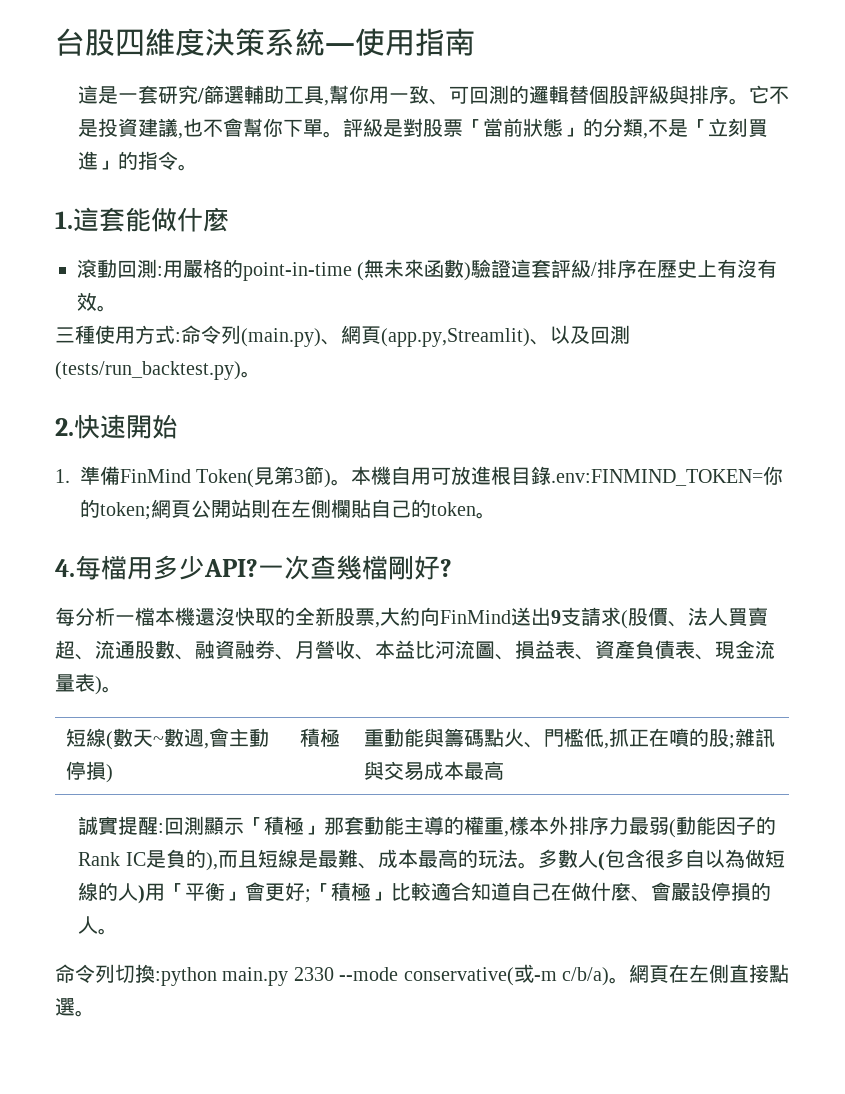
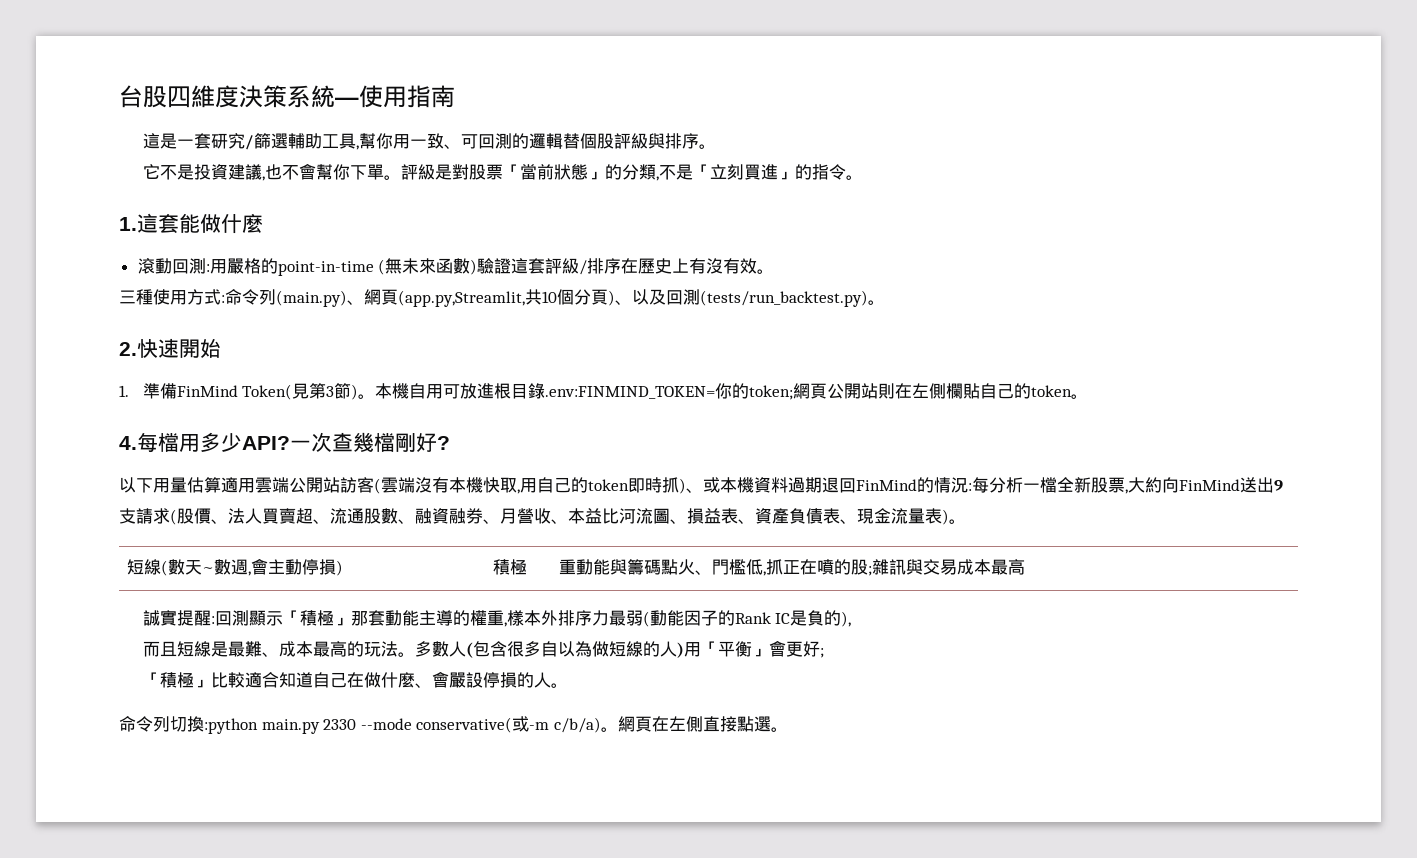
- 這是一套研究/篩選輔助工具,幫你用一致、可回測的邏輯替個股評級與排序。它不是投資建議,也不會幫你下單。
+ 這是一套研究/篩選輔助工具,幫你用一致、可回測的邏輯替個股評級與排序。
+ 它不是投資建議,也不會幫你下單。
- 三種使用方式:命令列(main.py)、網頁(app.py,Streamlit)、以及回測(tests/run_backtest.py)。
+ 三種使用方式:命令列(main.py)、網頁(app.py,Streamlit,共10個分頁)、以及回測(tests/run_backtest.py)。
- 每分析一檔本機還沒快取的全新股票,大約向FinMind送出9支請求(股價、法人買賣超、流通股數、融資融券、月營收、本益比河流圖、損益表、資產負債表、現金流量表)。
+ 以下用量估算適用雲端公開站訪客(雲端沒有本機快取,用自己的token即時抓)、或本機資料過期退回FinMind的情況:每分析一檔全新股票,大約向FinMind送出9支請求(股價、法人買賣超、流通股數、融資融券、月營收、本益比河流圖、損益表、資產負債表、現金流量表)。
- 誠實提醒:回測顯示「積極」那套動能主導的權重,樣本外排序力最弱(動能因子的Rank IC是負的),而且短線是最難、成本最高的玩法。
+ 誠實提醒:回測顯示「積極」那套動能主導的權重,樣本外排序力最弱(動能因子的Rank IC是負的),
+ 而且短線是最難、成本最高的玩法。
- 多數人(包含很多自以為做短線的人)用「平衡」會更好;「積極」比較適合知道自己在做什麼、會嚴設停損的人。
+ 多數人(包含很多自以為做短線的人)用「平衡」會更好;
+ 「積極」比較適合知道自己在做什麼、會嚴設停損的人。

